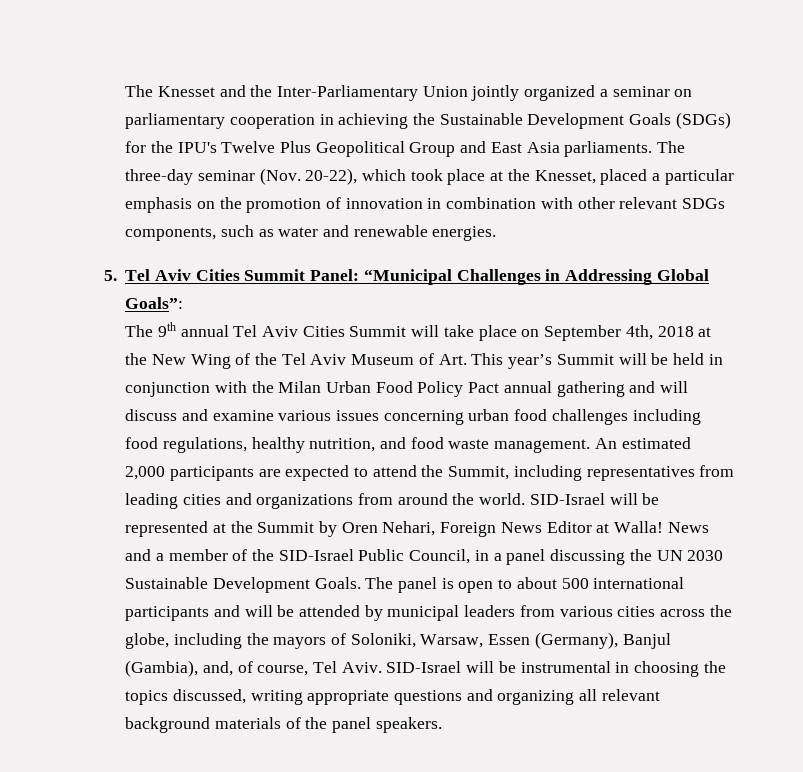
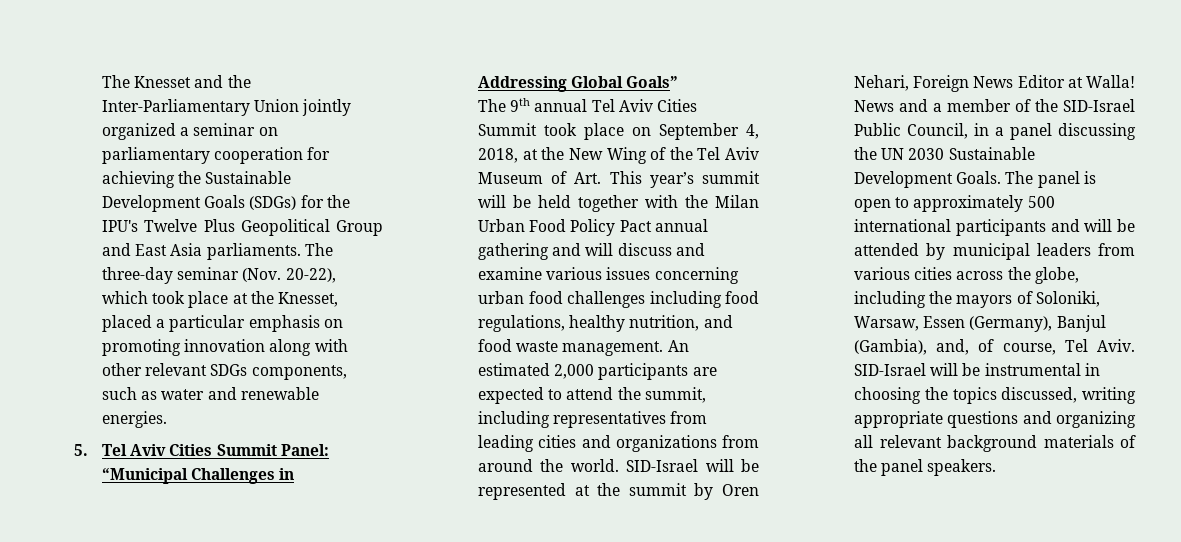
- The Knesset and the Inter-Parliamentary Union jointly organized a seminar on parliamentary cooperation in achieving the Sustainable Development Goals (SDGs) for the IPU's Twelve Plus Geopolitical Group and East Asia parliaments.
+ The Knesset and the Inter-Parliamentary Union jointly organized a seminar on parliamentary cooperation for achieving the Sustainable Development Goals (SDGs) for the IPU's Twelve Plus Geopolitical Group and East Asia parliaments.
- The three-day seminar (Nov. 20-22), which took place at the Knesset, placed a particular emphasis on the promotion of innovation in combination with other relevant SDGs components, such as water and renewable energies.
+ The three-day seminar (Nov. 20-22), which took place at the Knesset, placed a particular emphasis on promoting innovation along with other relevant SDGs components, such as water and renewable energies.
- 5. Tel Aviv Cities Summit Panel: “Municipal Challenges in Addressing Global Goals”:
+ 5. Tel Aviv Cities Summit Panel: “Municipal Challenges in Addressing Global Goals”
- The 9th annual Tel Aviv Cities Summit will take place on September 4th, 2018 at the New Wing of the Tel Aviv Museum of Art. This year’s Summit will be held in conjunction with the Milan Urban Food Policy Pact annual gathering and will discuss and examine various issues concerning urban food challenges including food regulations, healthy nutrition, and food waste management.
+ The 9th annual Tel Aviv Cities Summit took place on September 4, 2018, at the New Wing of the Tel Aviv Museum of Art. This year’s summit will be held together with the Milan Urban Food Policy Pact annual gathering and will discuss and examine various issues concerning urban food challenges including food regulations, healthy nutrition, and food waste management.
- An estimated 2,000 participants are expected to attend the Summit, including representatives from leading cities and organizations from around the world.
+ An estimated 2,000 participants are expected to attend the summit, including representatives from leading cities and organizations from around the world.
- SID-Israel will be represented at the Summit by Oren Nehari, Foreign News Editor at Walla!
+ SID-Israel will be represented at the summit by Oren Nehari, Foreign News Editor at Walla!
- The panel is open to about 500 international participants and will be attended by municipal leaders from various cities across the globe, including the mayors of Soloniki, Warsaw, Essen (Germany), Banjul (Gambia), and, of course, Tel Aviv.
+ The panel is open to approximately 500 international participants and will be attended by municipal leaders from various cities across the globe, including the mayors of Soloniki, Warsaw, Essen (Germany), Banjul (Gambia), and, of course, Tel Aviv.

